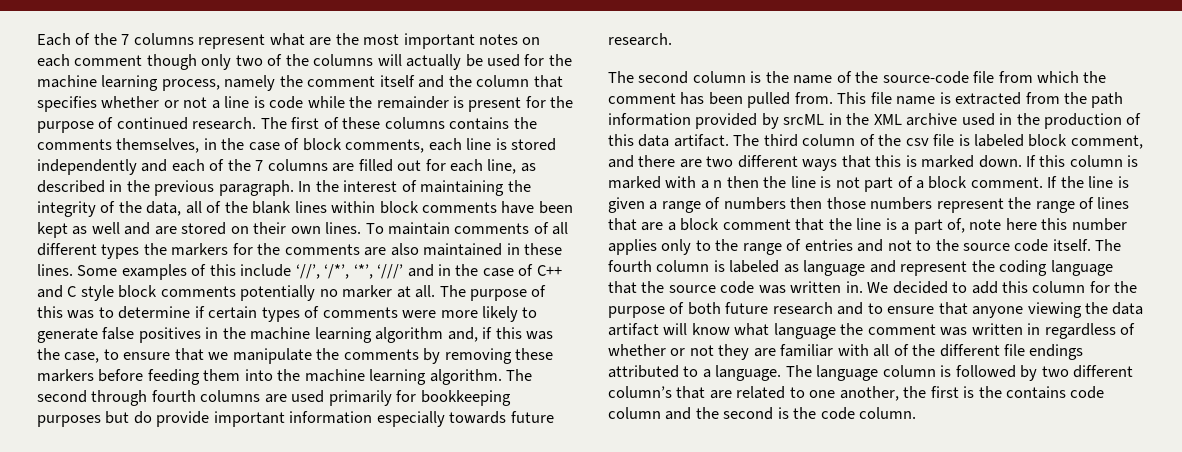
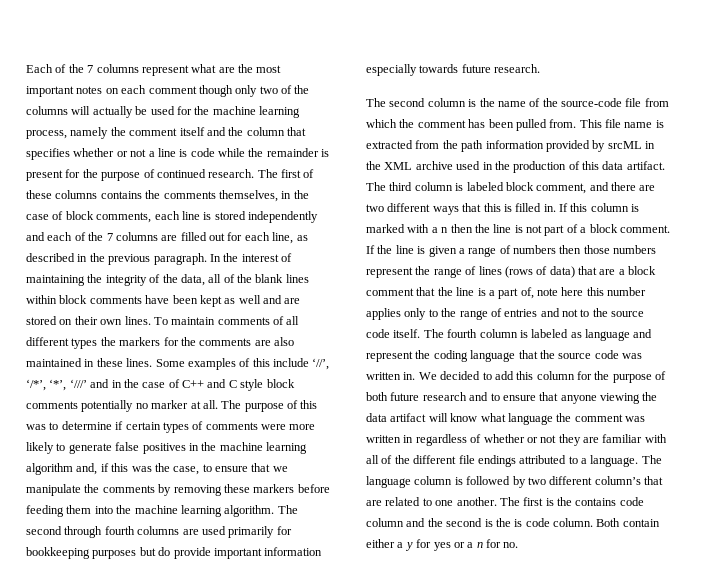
- The third column of the csv file is labeled block comment, and there are two different ways that this is marked down.
+ The third column is labeled block comment, and there are two different ways that this is filled in.
- If the line is given a range of numbers then those numbers represent the range of lines that are a block comment that the line is a part of, note here this number applies only to the range of entries and not to the source code itself.
+ If the line is given a range of numbers then those numbers represent the range of lines (rows of data) that are a block comment that the line is a part of, note here this number applies only to the range of entries and not to the source code itself.
- The language column is followed by two different column’s that are related to one another, the first is the contains code column and the second is the code column.
+ The language column is followed by two different column’s that are related to one another. The first is the contains code column and the second is the is code column.
+ Both contain either a y for yes or a n for no.

